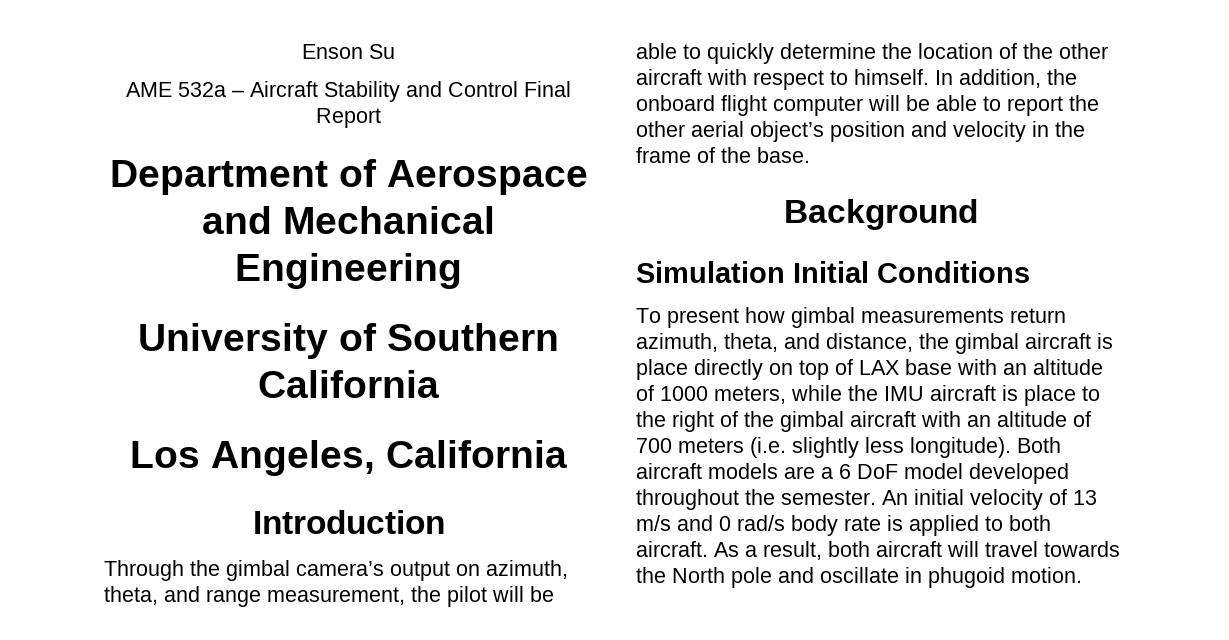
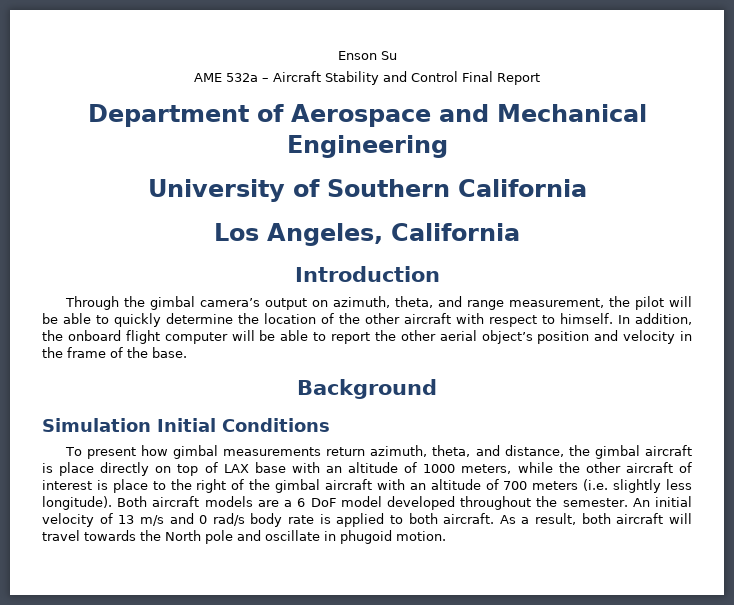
- To present how gimbal measurements return azimuth, theta, and distance, the gimbal aircraft is place directly on top of LAX base with an altitude of 1000 meters, while the IMU aircraft is place to the right of the gimbal aircraft with an altitude of 700 meters (i.e. slightly less longitude).
+ To present how gimbal measurements return azimuth, theta, and distance, the gimbal aircraft is place directly on top of LAX base with an altitude of 1000 meters, while the other aircraft of interest is place to the right of the gimbal aircraft with an altitude of 700 meters (i.e. slightly less longitude).

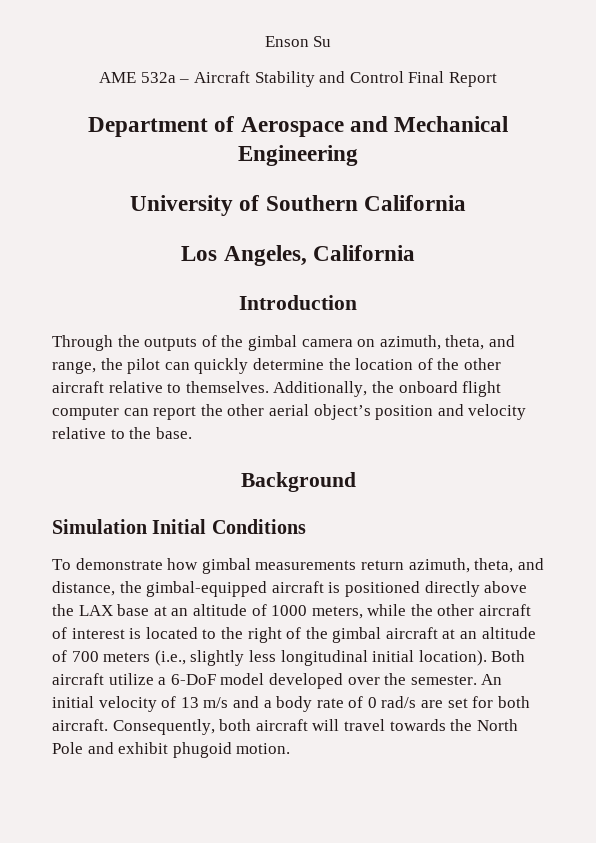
- Through the gimbal camera’s output on azimuth, theta, and range measurement, the pilot will be able to quickly determine the location of the other aircraft with respect to himself. In addition, the onboard flight computer will be able to report the other aerial object’s position and velocity in the frame of the base.
+ Through the outputs of the gimbal camera on azimuth, theta, and range, the pilot can quickly determine the location of the other aircraft relative to themselves. Additionally, the onboard flight computer can report the other aerial object’s position and velocity relative to the base.
- To present how gimbal measurements return azimuth, theta, and distance, the gimbal aircraft is place directly on top of LAX base with an altitude of 1000 meters, while the other aircraft of interest is place to the right of the gimbal aircraft with an altitude of 700 meters (i.e. slightly less longitude). Both aircraft models are a 6 DoF model developed throughout the semester.
+ To demonstrate how gimbal measurements return azimuth, theta, and distance, the gimbal-equipped aircraft is positioned directly above the LAX base at an altitude of 1000 meters, while the other aircraft of interest is located to the right of the gimbal aircraft at an altitude of 700 meters (i.e., slightly less longitudinal initial location). Both aircraft utilize a 6-DoF model developed over the semester.
- An initial velocity of 13 m/s and 0 rad/s body rate is applied to both aircraft. As a result, both aircraft will travel towards the North pole and oscillate in phugoid motion.
+ An initial velocity of 13 m/s and a body rate of 0 rad/s are set for both aircraft. Consequently, both aircraft will travel towards the North Pole and exhibit phugoid motion.

